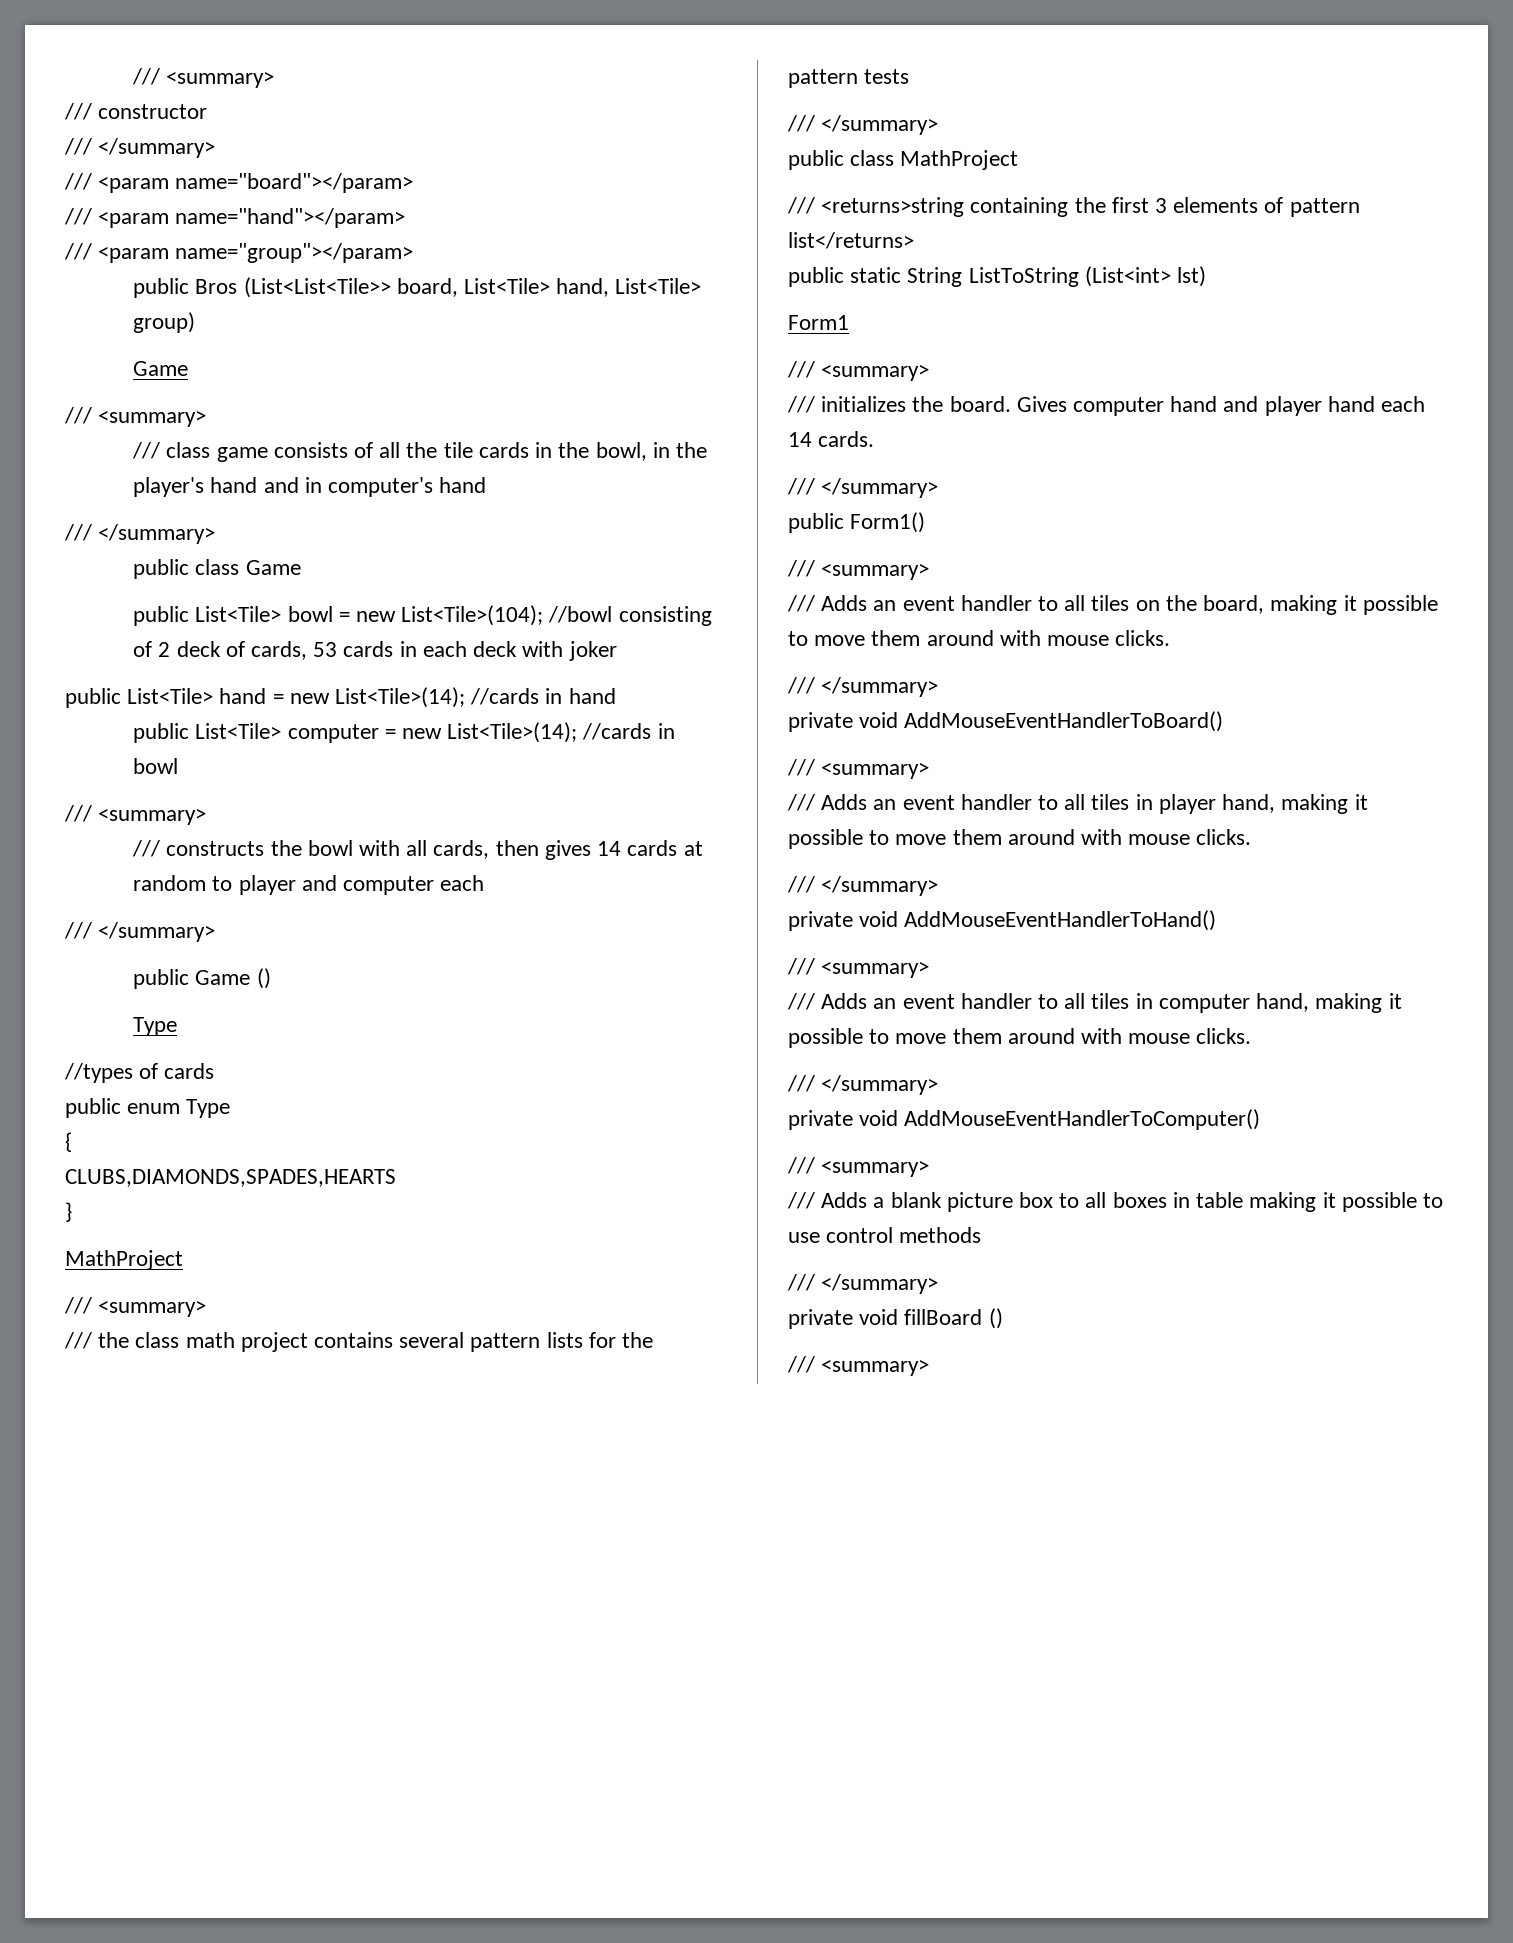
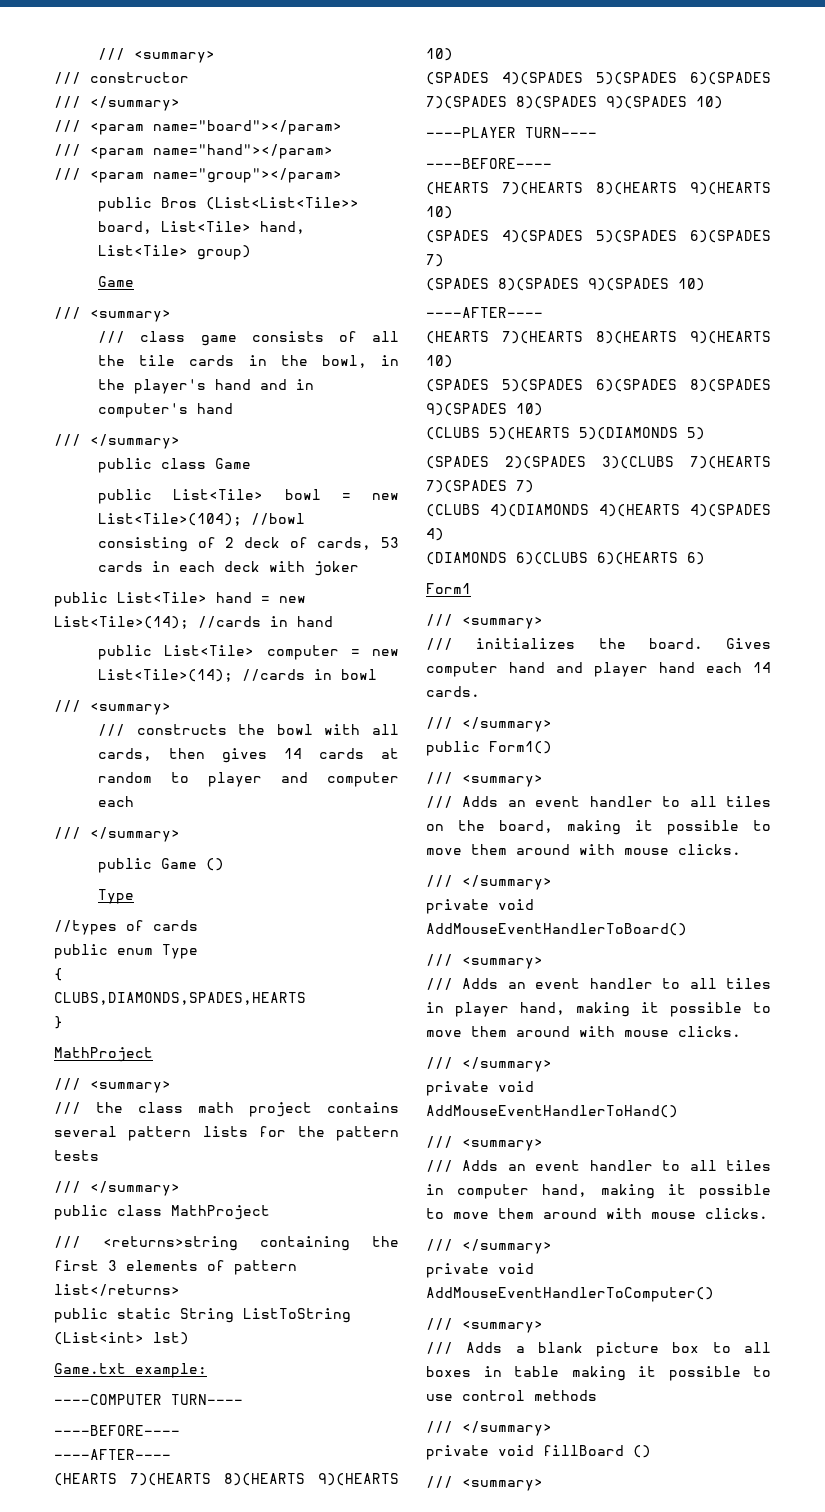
+ Game.txt example:
+ ----COMPUTER TURN----
+ ----BEFORE----
+ ----AFTER----
+ (HEARTS 7)(HEARTS 8)(HEARTS 9)(HEARTS 10)
+ (SPADES 4)(SPADES 5)(SPADES 6)(SPADES 7)(SPADES 8)(SPADES 9)(SPADES 10)
+ ----PLAYER TURN----
+ ----BEFORE----
+ (HEARTS 7)(HEARTS 8)(HEARTS 9)(HEARTS 10)
+ (SPADES 4)(SPADES 5)(SPADES 6)(SPADES 7)
+ (SPADES 8)(SPADES 9)(SPADES 10)
+ ----AFTER----
+ (HEARTS 7)(HEARTS 8)(HEARTS 9)(HEARTS 10)
+ (SPADES 5)(SPADES 6)(SPADES 8)(SPADES 9)(SPADES 10)
+ (CLUBS 5)(HEARTS 5)(DIAMONDS 5)
+ (SPADES 2)(SPADES 3)(CLUBS 7)(HEARTS 7)(SPADES 7)
+ (CLUBS 4)(DIAMONDS 4)(HEARTS 4)(SPADES 4)
+ (DIAMONDS 6)(CLUBS 6)(HEARTS 6)

